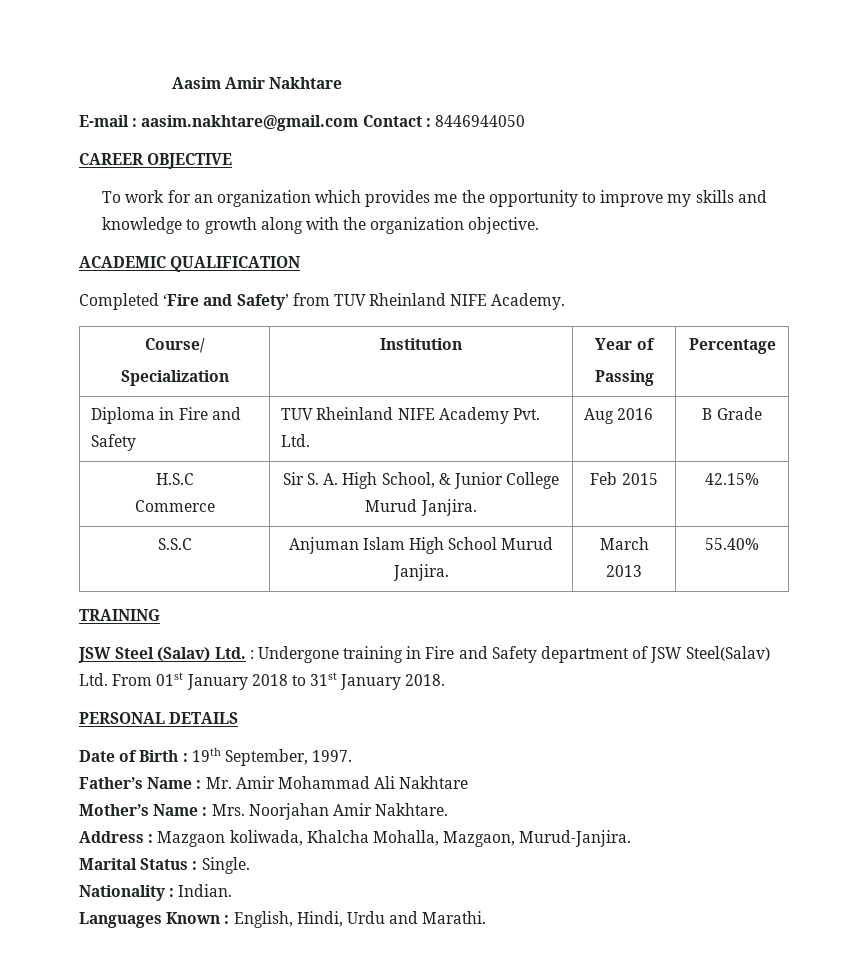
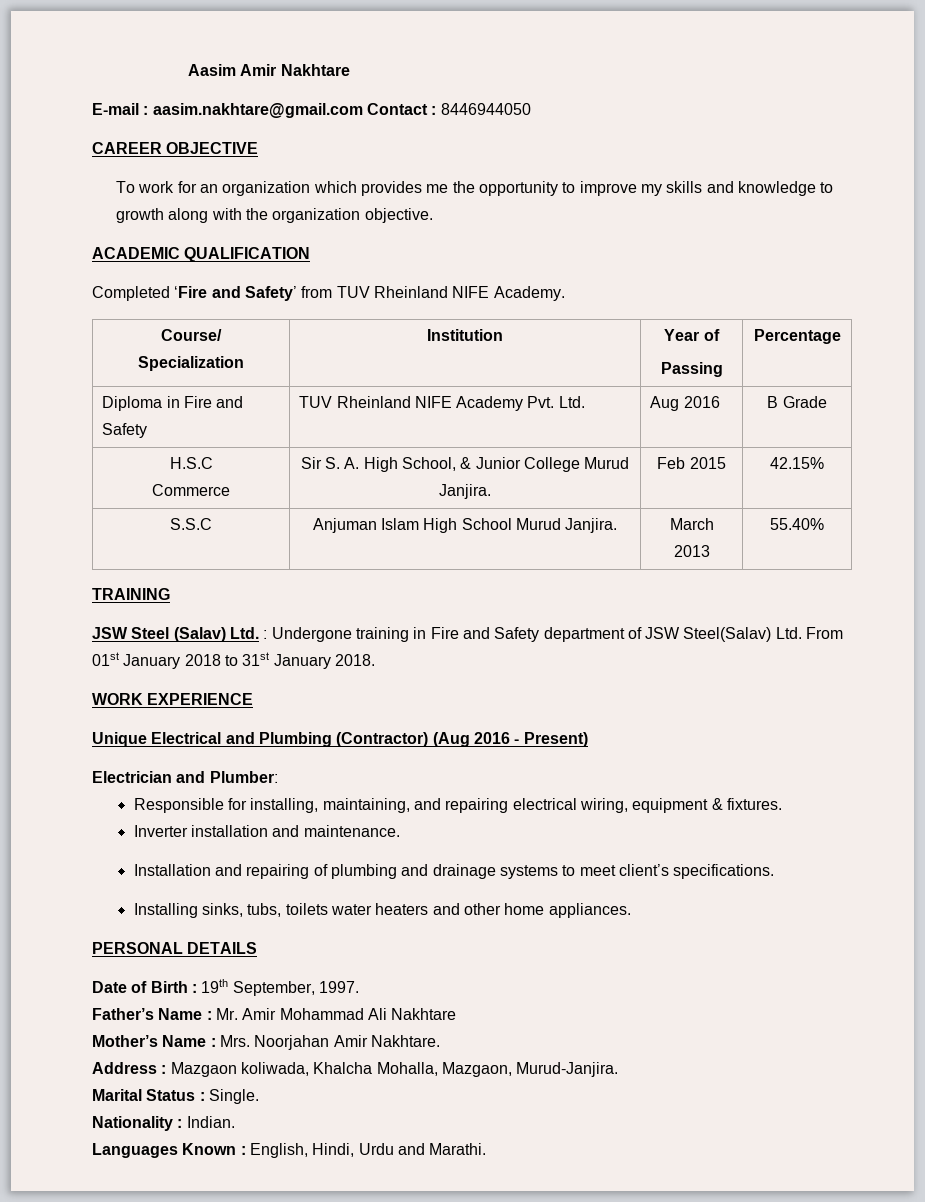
+ WORK EXPERIENCE
+ Unique Electrical and Plumbing (Contractor) (Aug 2016 - Present)
+ Electrician and Plumber:
+ Responsible for installing, maintaining, and repairing electrical wiring, equipment & fixtures.
+ Inverter installation and maintenance.
+ Installation and repairing of plumbing and drainage systems to meet client’s specifications.
+ Installing sinks, tubs, toilets water heaters and other home appliances.

